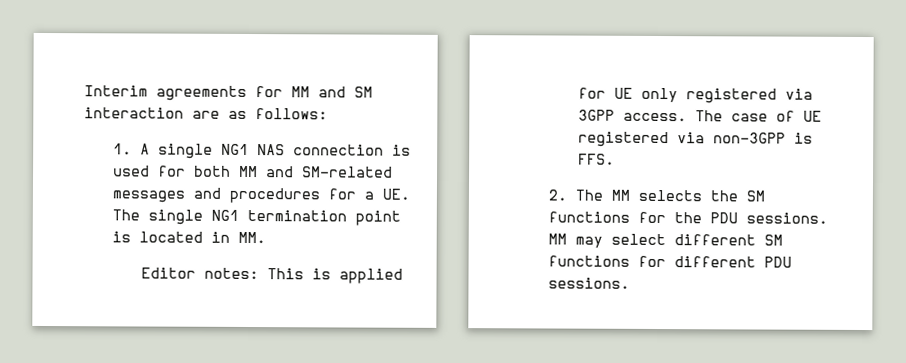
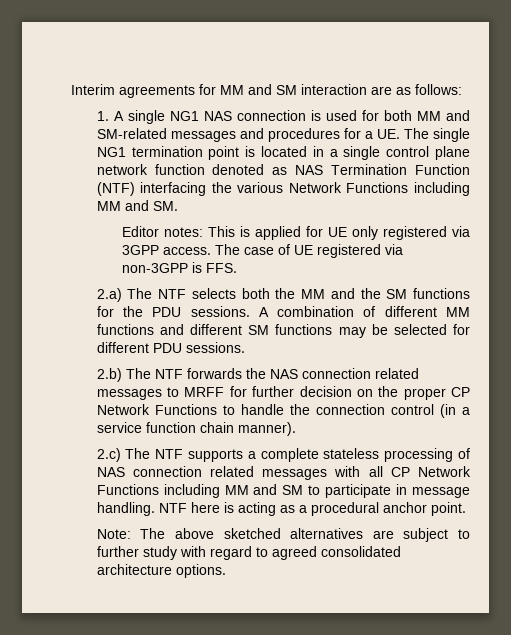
- 1. A single NG1 NAS connection is used for both MM and SM-related messages and procedures for a UE. The single NG1 termination point is located in MM.
+ 1. A single NG1 NAS connection is used for both MM and SM-related messages and procedures for a UE. The single NG1 termination point is located in a single control plane network function denoted as NAS Termination Function (NTF) interfacing the various Network Functions including MM and SM.
- 2. The MM selects the SM functions for the PDU sessions.
+ 2.a) The NTF selects both the MM and the SM functions for the PDU sessions.
- MM may select different SM functions for different PDU sessions.
+ A combination of different MM functions and different SM functions may be selected for different PDU sessions.
+ 2.b) The NTF forwards the NAS connection related messages to MRFF for further decision on the proper CP Network Functions to handle the connection control (in a service function chain manner).
+ 2.c) The NTF supports a complete stateless processing of NAS connection related messages with all CP Network Functions including MM and SM to participate in message handling. NTF here is acting as a procedural anchor point.
+ Note: The above sketched alternatives are subject to further study with regard to agreed consolidated architecture options.

